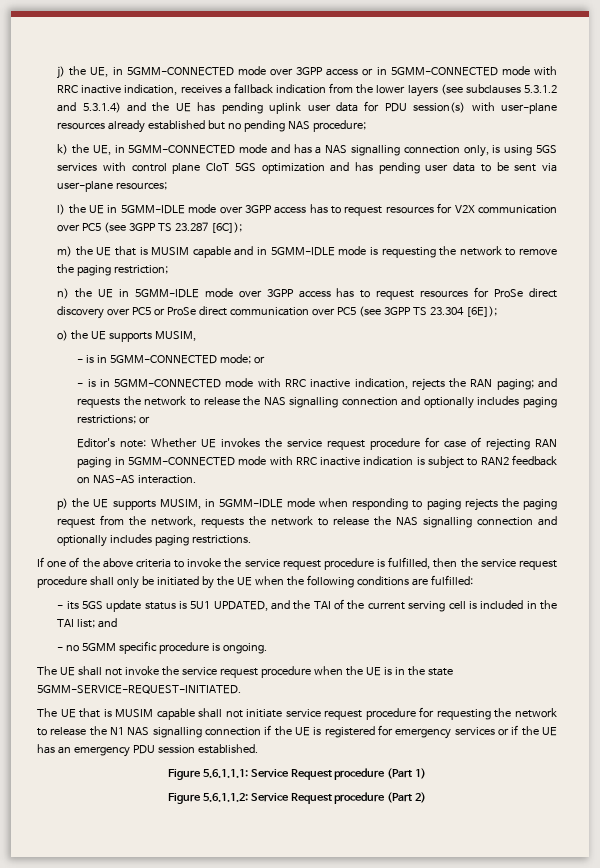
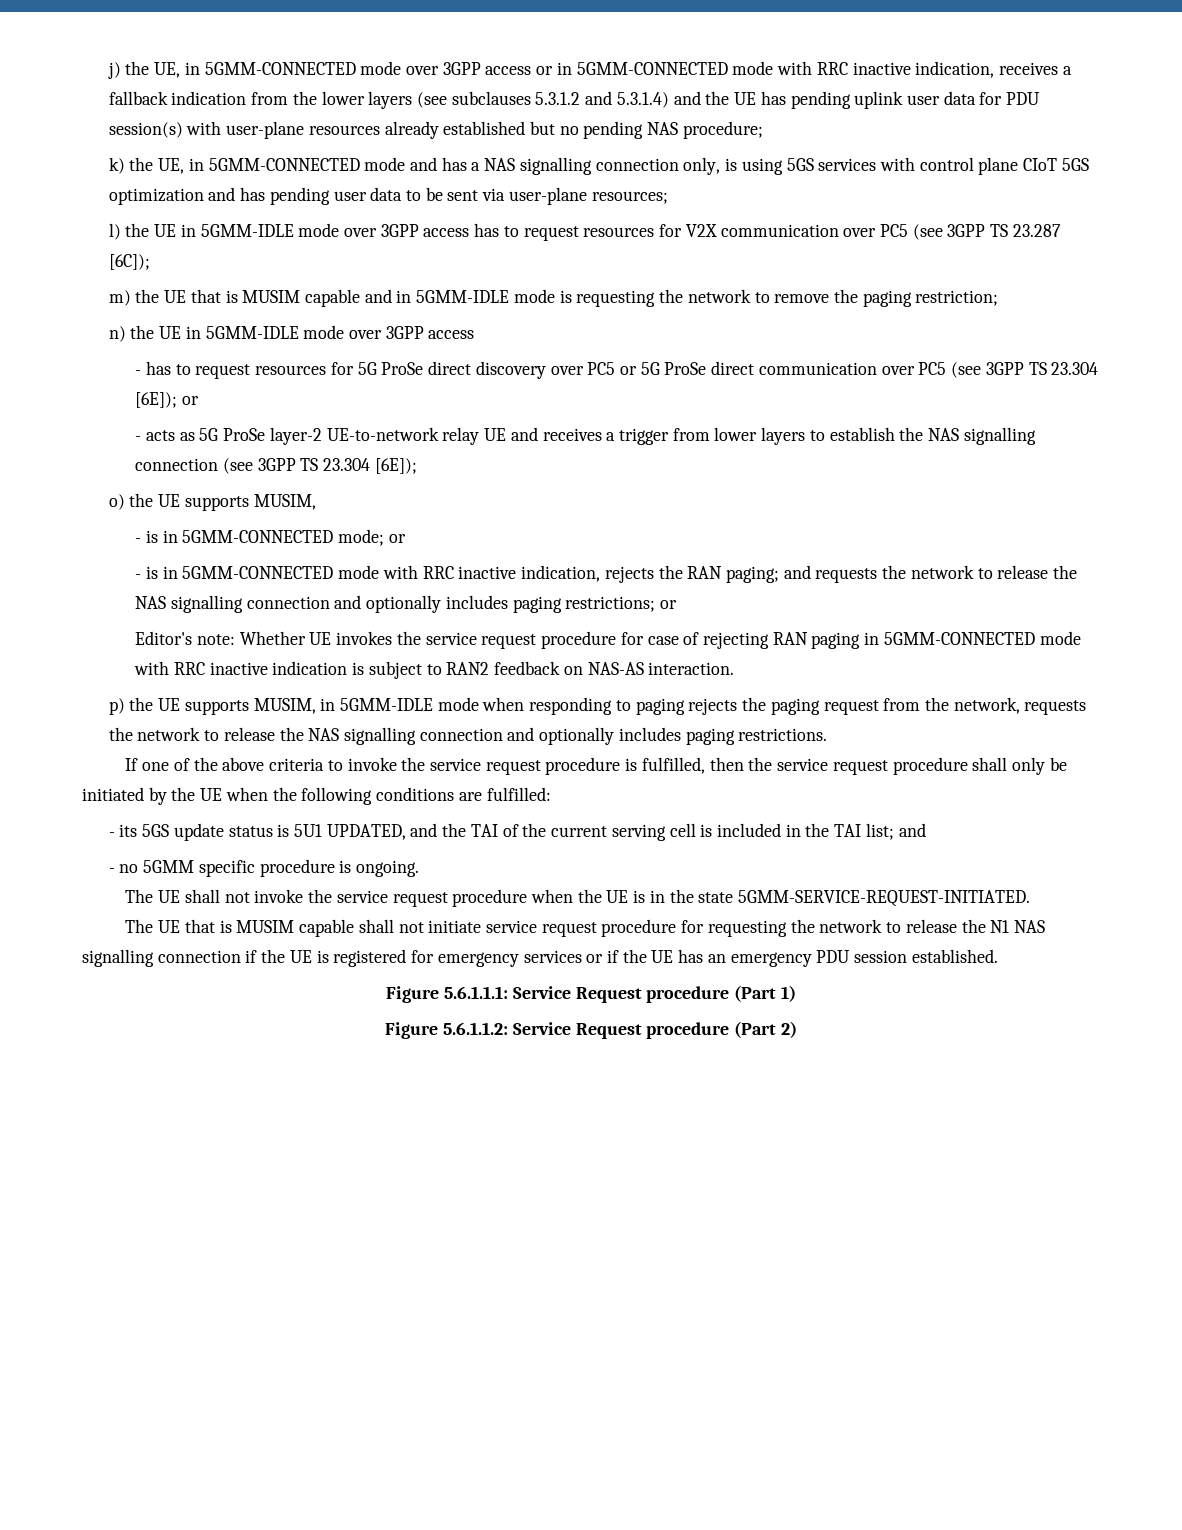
- n) the UE in 5GMM-IDLE mode over 3GPP access has to request resources for ProSe direct discovery over PC5 or ProSe direct communication over PC5 (see 3GPP TS 23.304 [6E]);
+ n) the UE in 5GMM-IDLE mode over 3GPP access
+ - has to request resources for 5G ProSe direct discovery over PC5 or 5G ProSe direct communication over PC5 (see 3GPP TS 23.304 [6E]); or
+ - acts as 5G ProSe layer-2 UE-to-network relay UE and receives a trigger from lower layers to establish the NAS signalling connection (see 3GPP TS 23.304 [6E]);

